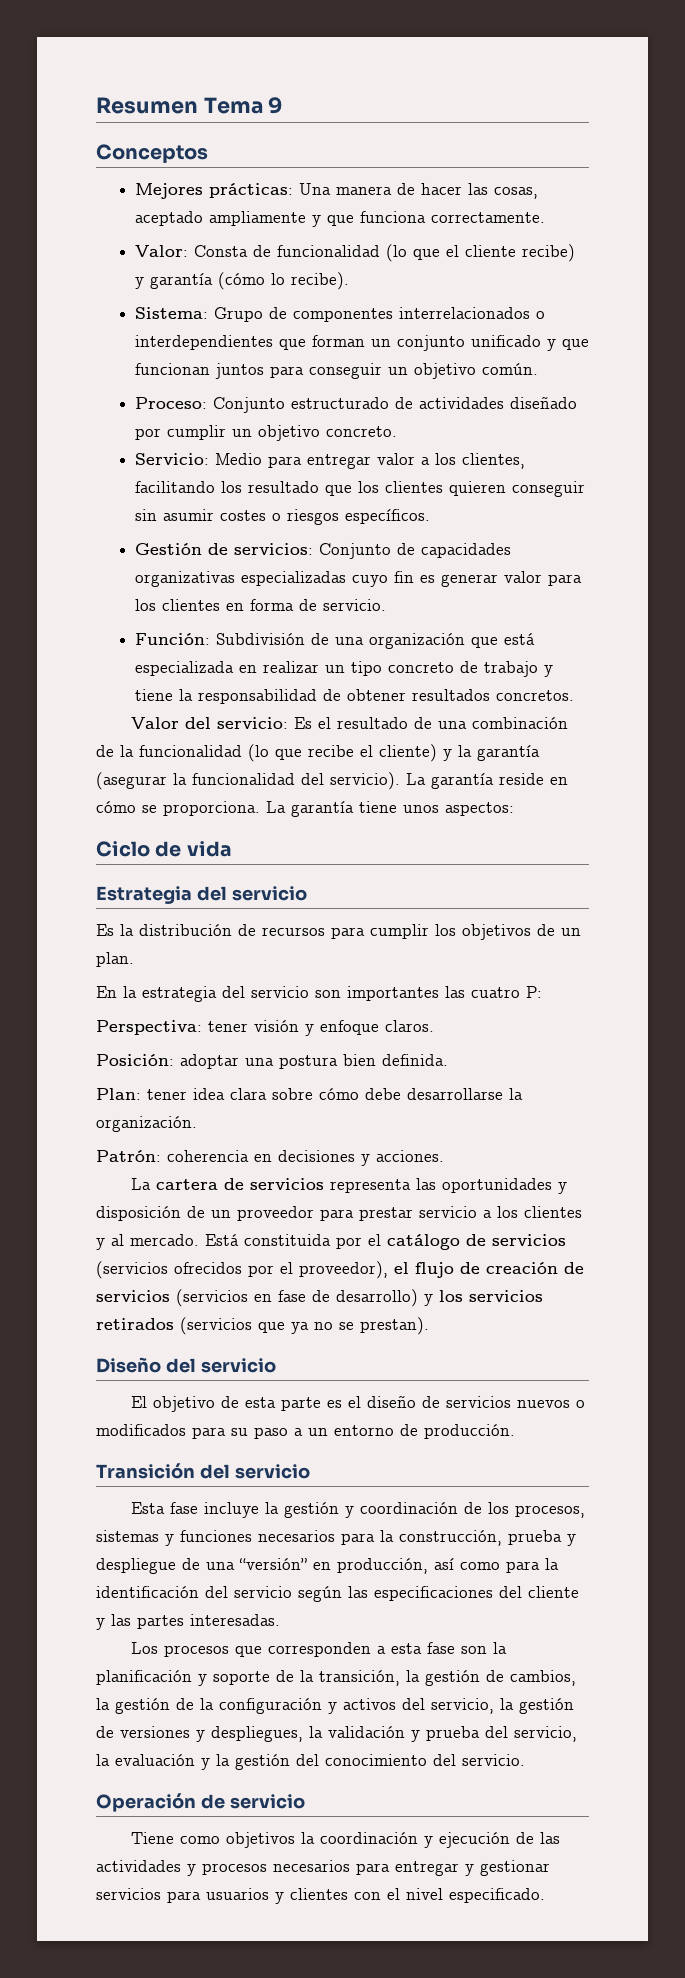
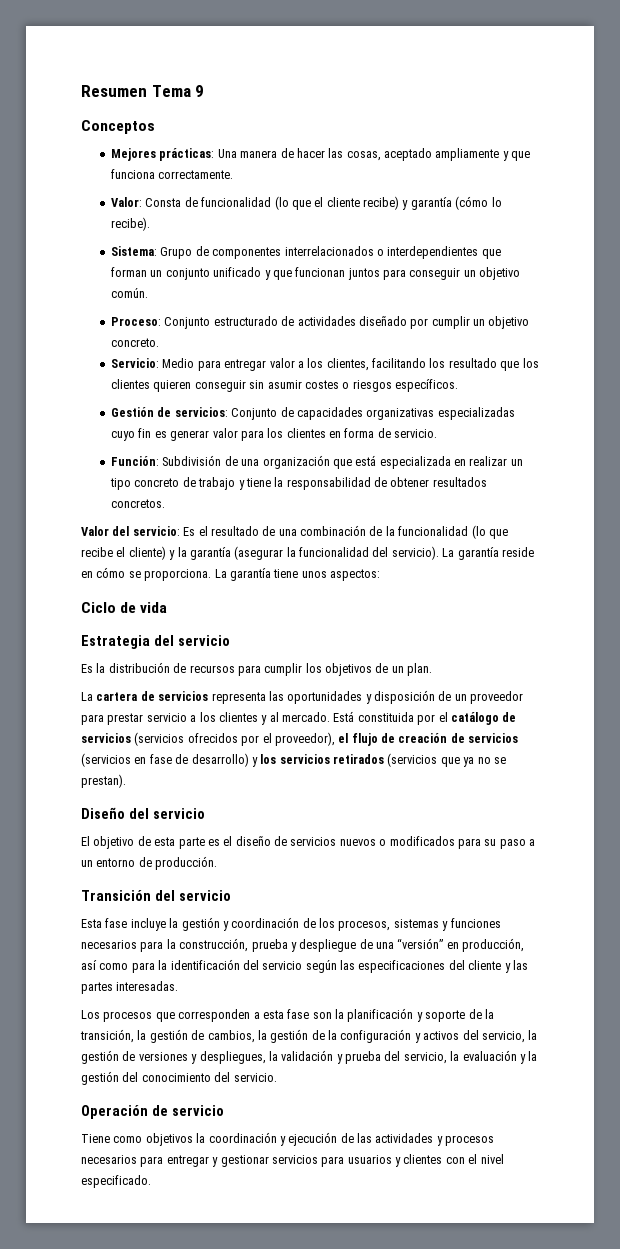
- En la estrategia del servicio son importantes las cuatro P:
- Perspectiva: tener visión y enfoque claros.
- Posición: adoptar una postura bien definida.
- Plan: tener idea clara sobre cómo debe desarrollarse la organización.
- Patrón: coherencia en decisiones y acciones.

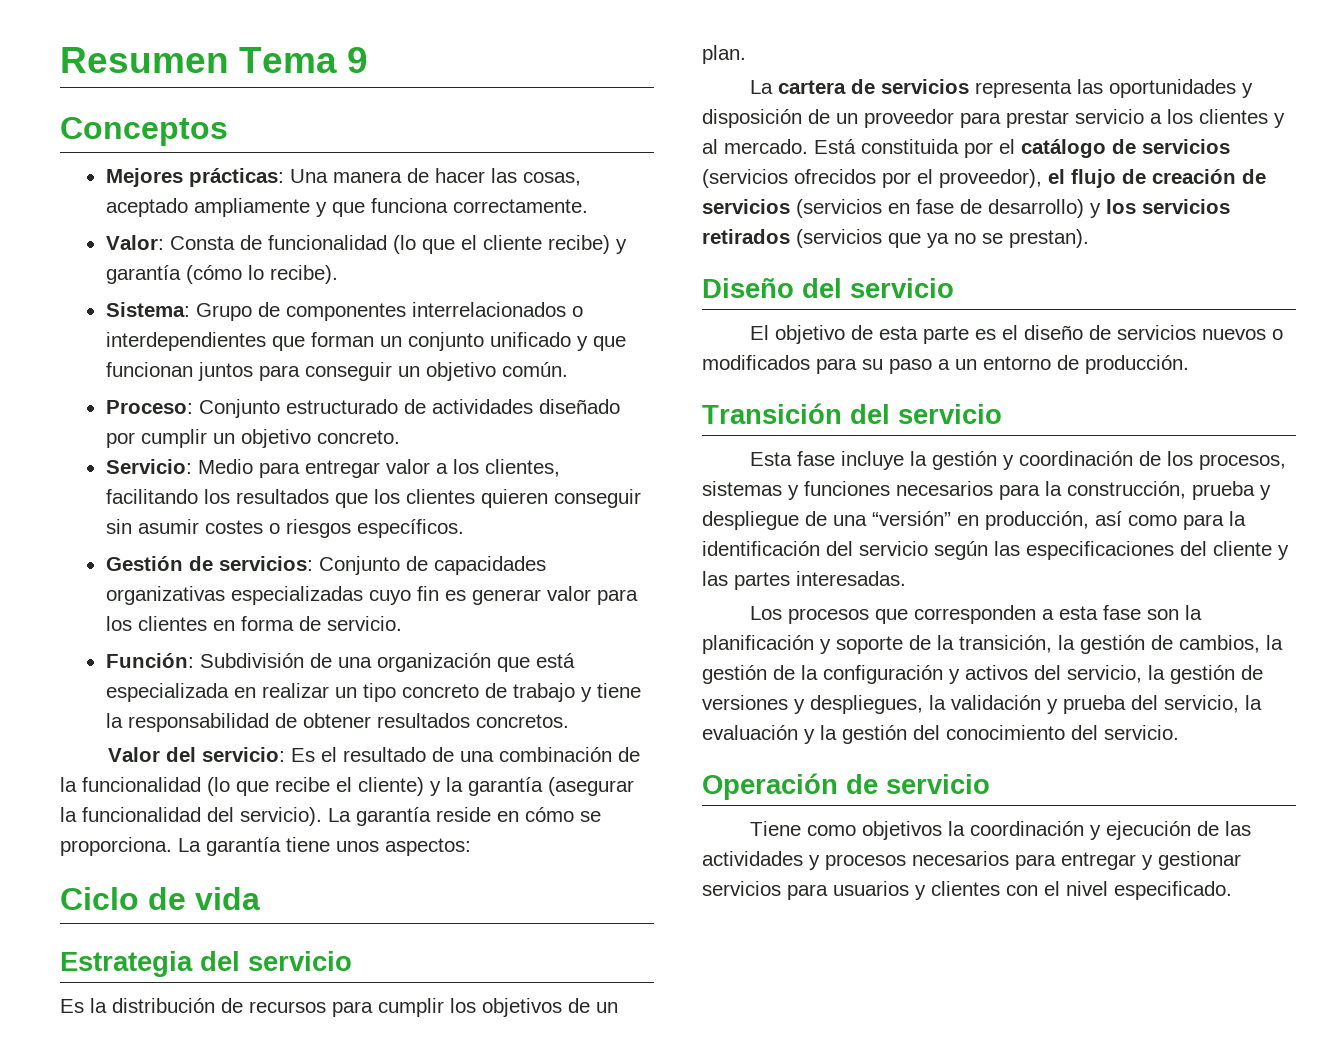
- Servicio: Medio para entregar valor a los clientes, facilitando los resultado que los clientes quieren conseguir sin asumir costes o riesgos específicos.
+ Servicio: Medio para entregar valor a los clientes, facilitando los resultados que los clientes quieren conseguir sin asumir costes o riesgos específicos.

